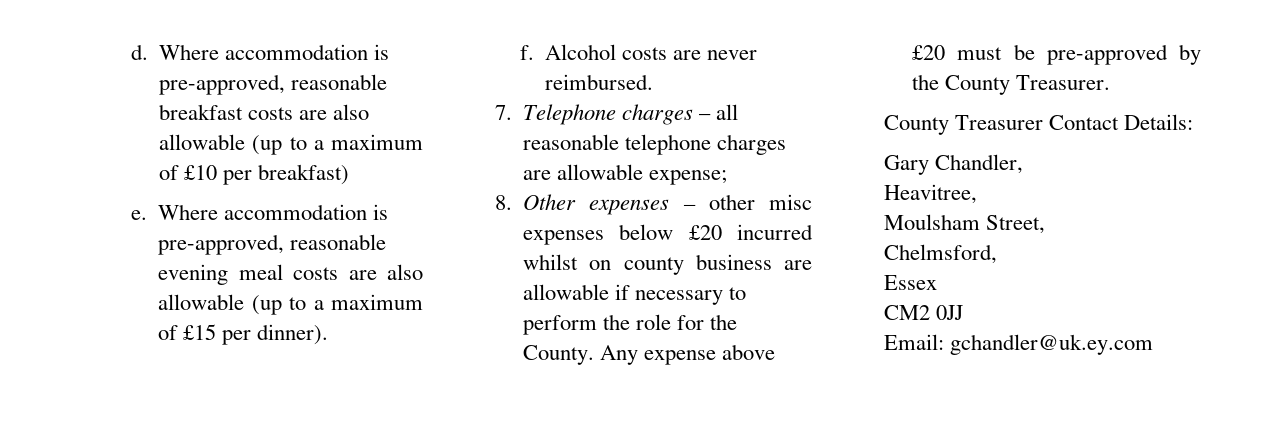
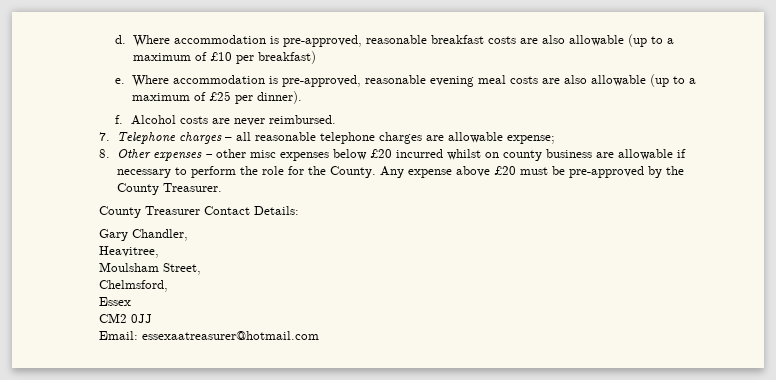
- Where accommodation is pre-approved, reasonable evening meal costs are also allowable (up to a maximum of £15 per dinner).
+ Where accommodation is pre-approved, reasonable evening meal costs are also allowable (up to a maximum of £25 per dinner).
- Email: gchandler@uk.ey.com
+ Email: essexaatreasurer@hotmail.com

